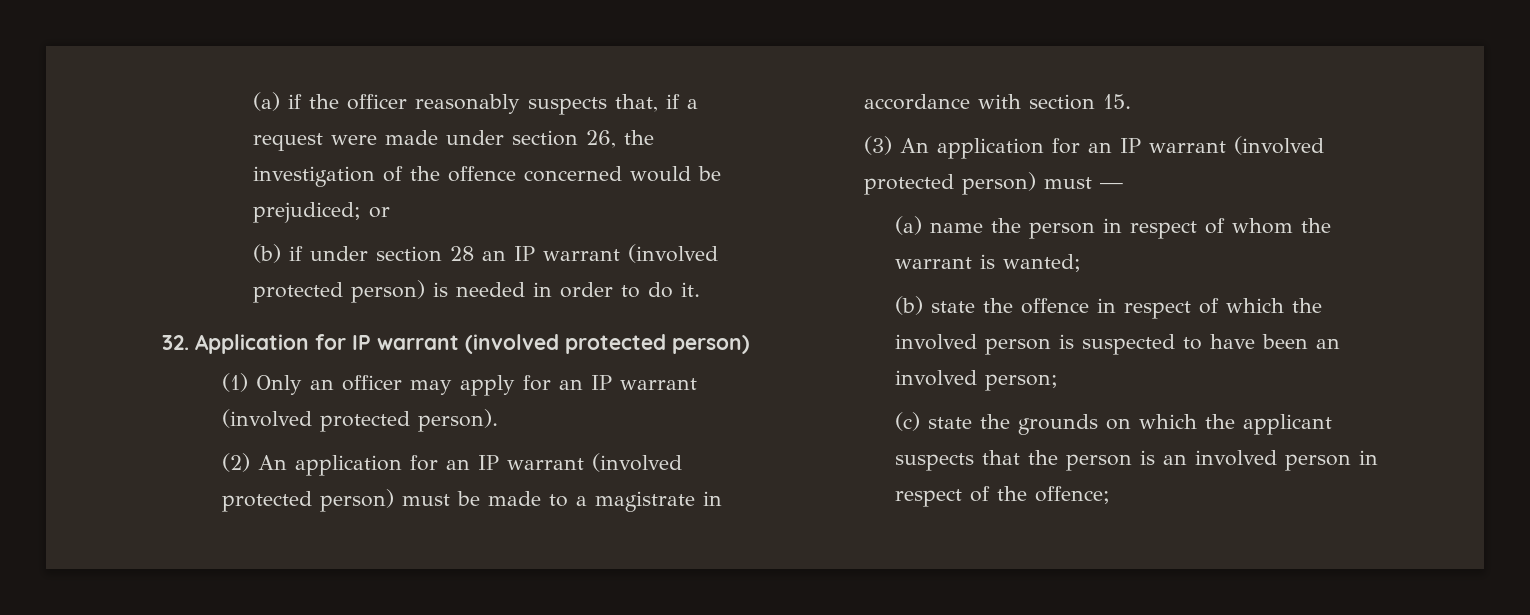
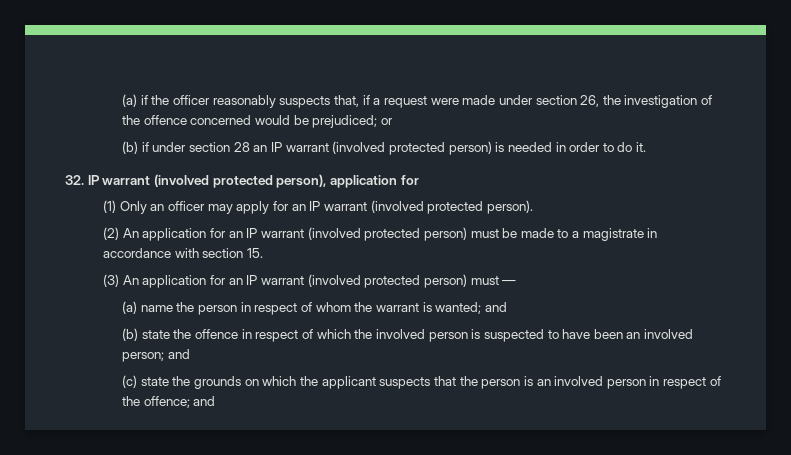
- 32. Application for IP warrant (involved protected person)
+ 32. IP warrant (involved protected person), application for
- (a) name the person in respect of whom the warrant is wanted;
+ (a) name the person in respect of whom the warrant is wanted; and
- (b) state the offence in respect of which the involved person is suspected to have been an involved person;
+ (b) state the offence in respect of which the involved person is suspected to have been an involved person; and
- (c) state the grounds on which the applicant suspects that the person is an involved person in respect of the offence;
+ (c) state the grounds on which the applicant suspects that the person is an involved person in respect of the offence; and

